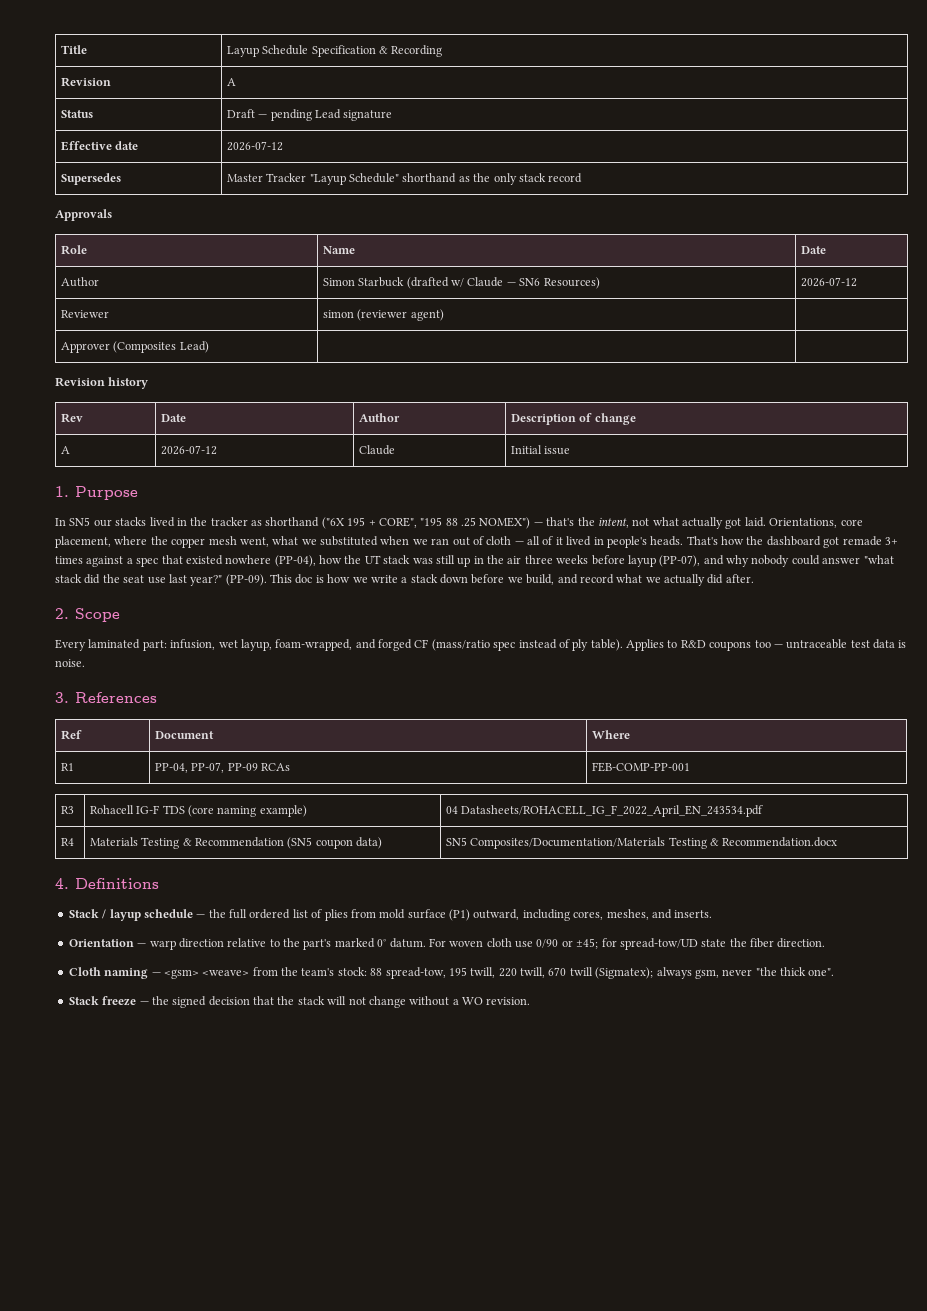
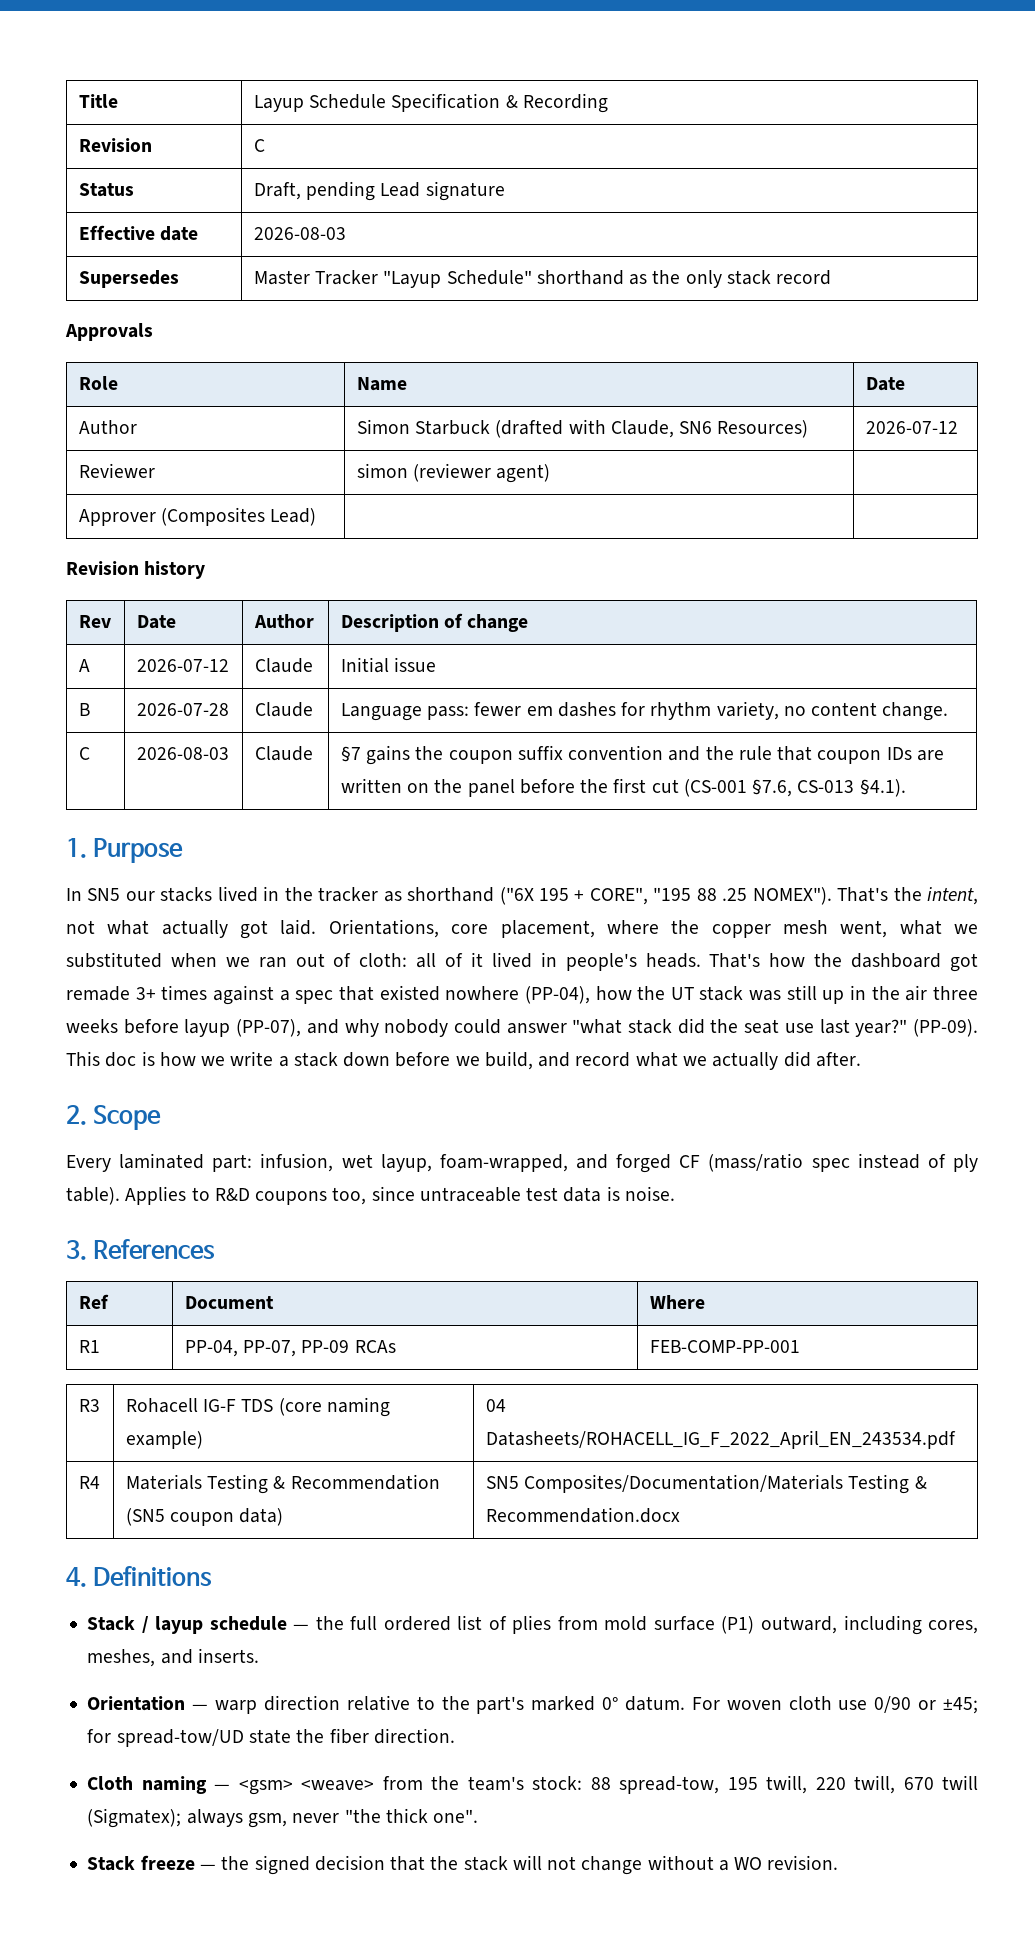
- Revision | A
+ Revision | C
- Status | Draft — pending Lead signature
+ Status | Draft, pending Lead signature
- Effective date | 2026-07-12
+ Effective date | 2026-08-03
- Author | Simon Starbuck (drafted w/ Claude — SN6 Resources) | 2026-07-12
+ Author | Simon Starbuck (drafted with Claude, SN6 Resources) | 2026-07-12
+ B | 2026-07-28 | Claude | Language pass: fewer em dashes for rhythm variety, no content change.
+ C | 2026-08-03 | Claude | §7 gains the coupon suffix convention and the rule that coupon IDs are written on the panel before the first cut (CS-001 §7.6, CS-013 §4.1).
- In SN5 our stacks lived in the tracker as shorthand ("6X 195 + CORE", "195 88 .25 NOMEX") — that's the intent, not what actually got laid.
+ In SN5 our stacks lived in the tracker as shorthand ("6X 195 + CORE", "195 88 .25 NOMEX"). That's the intent, not what actually got laid.
- Orientations, core placement, where the copper mesh went, what we substituted when we ran out of cloth — all of it lived in people's heads.
+ Orientations, core placement, where the copper mesh went, what we substituted when we ran out of cloth: all of it lived in people's heads.
- Applies to R&D coupons too — untraceable test data is noise.
+ Applies to R&D coupons too, since untraceable test data is noise.

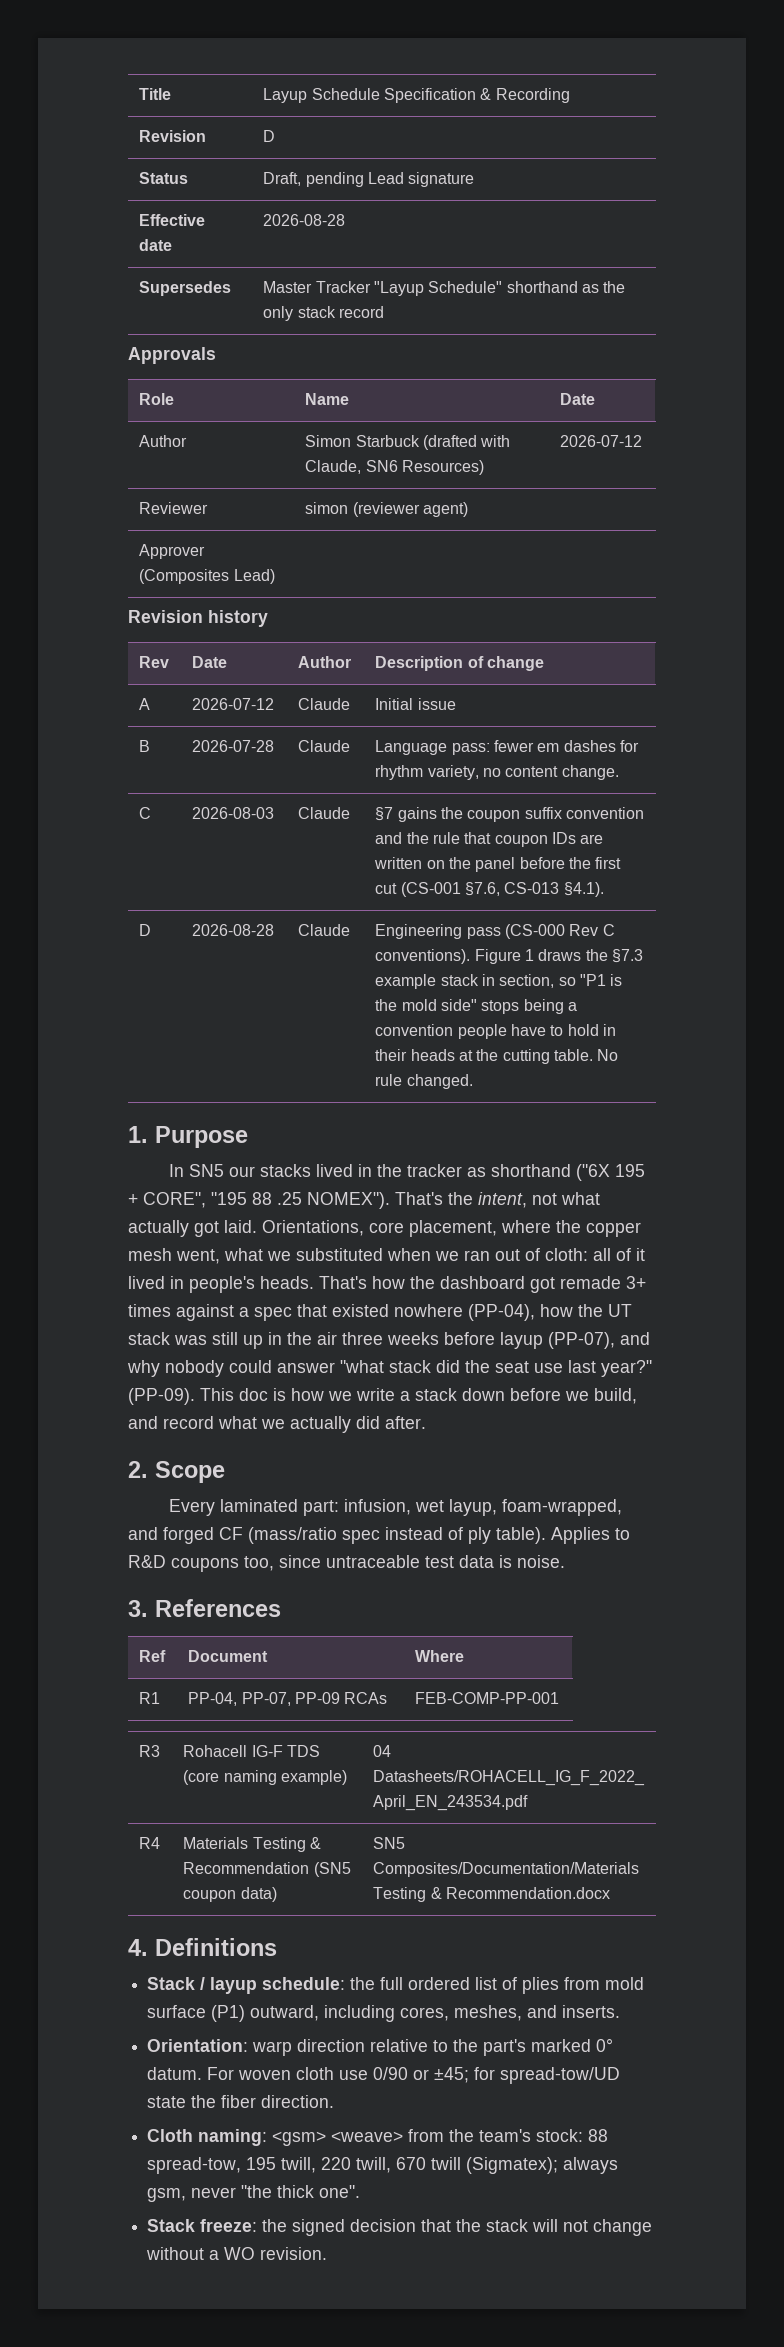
- Revision | C
+ Revision | D
- Effective date | 2026-08-03
+ Effective date | 2026-08-28
+ D | 2026-08-28 | Claude | Engineering pass (CS-000 Rev C conventions). Figure 1 draws the §7.3 example stack in section, so "P1 is the mold side" stops being a convention people have to hold in their heads at the cutting table. No rule changed.
- Stack / layup schedule — the full ordered list of plies from mold surface (P1) outward, including cores, meshes, and inserts.
+ Stack / layup schedule: the full ordered list of plies from mold surface (P1) outward, including cores, meshes, and inserts.
- Orientation — warp direction relative to the part's marked 0° datum.
+ Orientation: warp direction relative to the part's marked 0° datum.
- Cloth naming — <gsm> <weave> from the team's stock: 88 spread-tow, 195 twill, 220 twill, 670 twill (Sigmatex); always gsm, never "the thick one".
+ Cloth naming: <gsm> <weave> from the team's stock: 88 spread-tow, 195 twill, 220 twill, 670 twill (Sigmatex); always gsm, never "the thick one".
- Stack freeze — the signed decision that the stack will not change without a WO revision.
+ Stack freeze: the signed decision that the stack will not change without a WO revision.

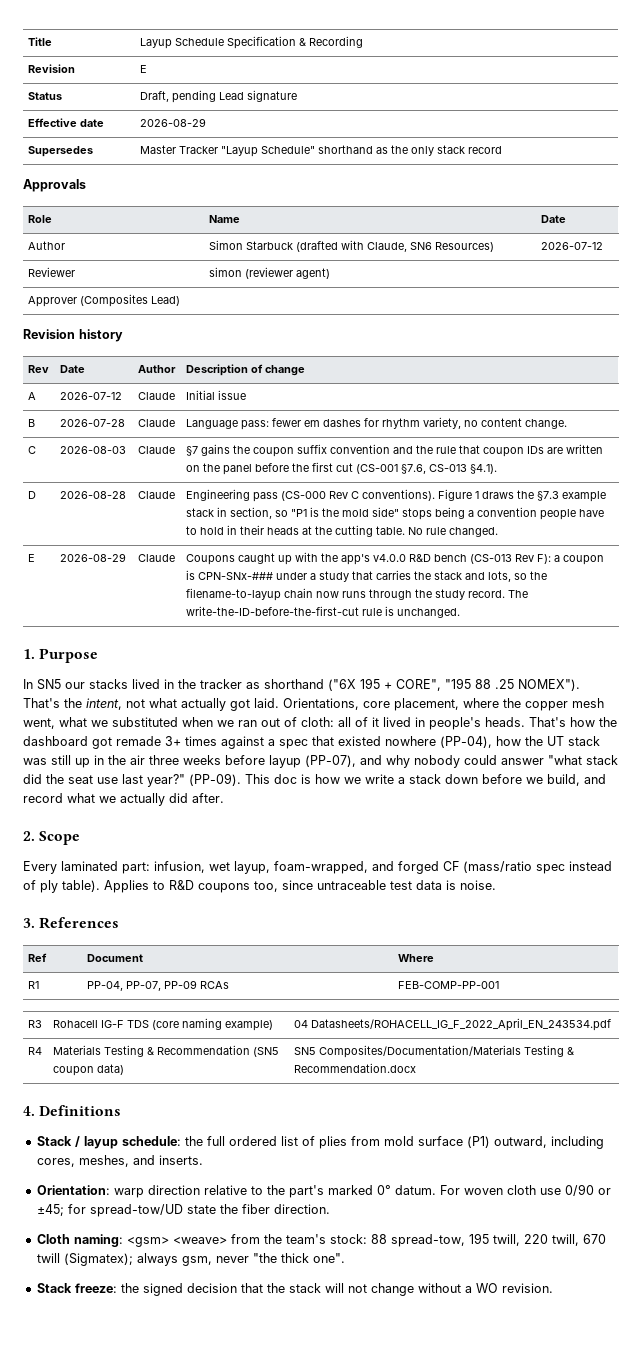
- Revision | D
+ Revision | E
- Effective date | 2026-08-28
+ Effective date | 2026-08-29
+ E | 2026-08-29 | Claude | Coupons caught up with the app's v4.0.0 R&D bench (CS-013 Rev F): a coupon is CPN-SNx-### under a study that carries the stack and lots, so the filename-to-layup chain now runs through the study record. The write-the-ID-before-the-first-cut rule is unchanged.

